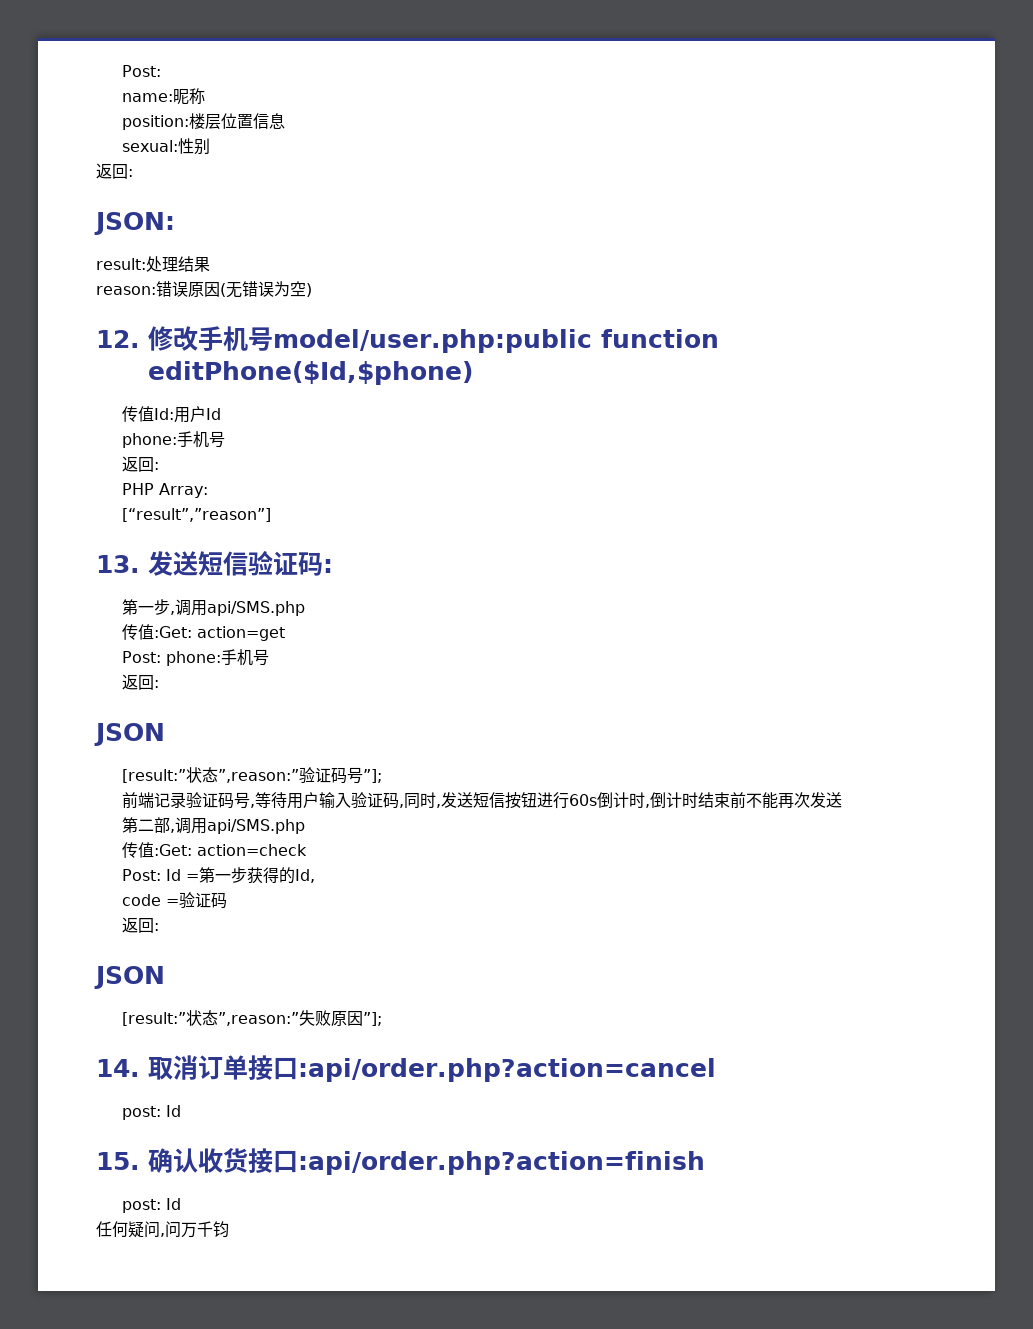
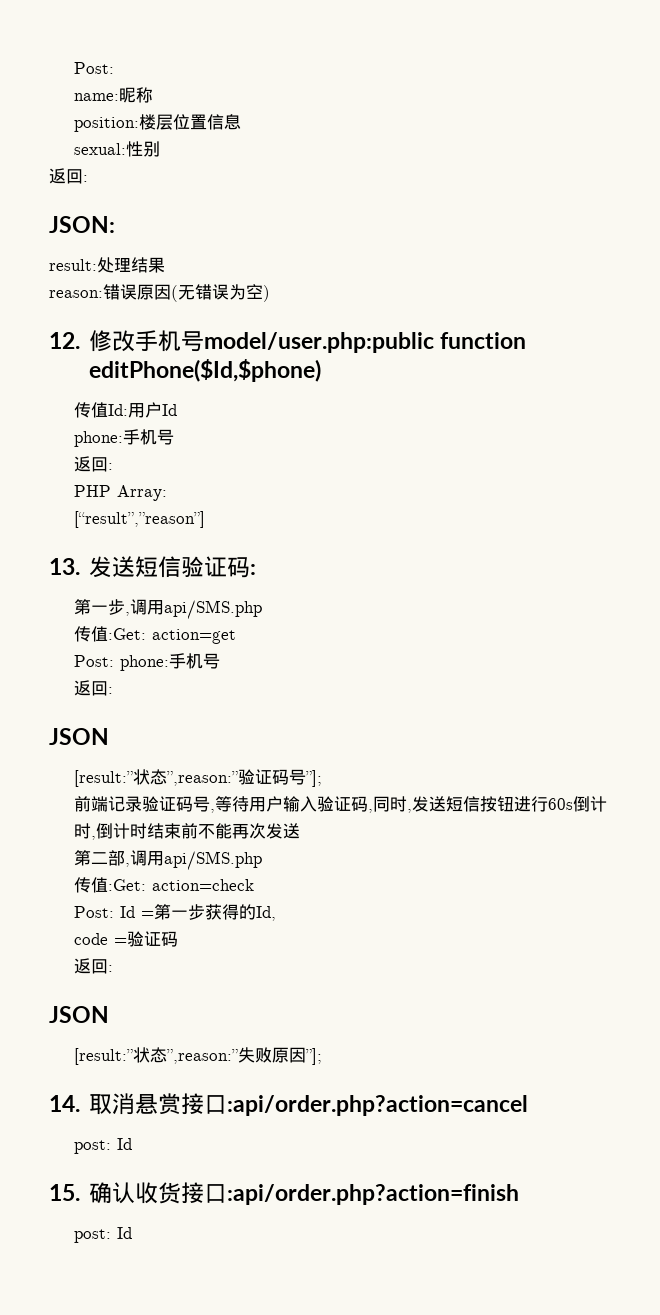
- 14.取消订单接口:api/order.php?action=cancel
+ 14.取消悬赏接口:api/order.php?action=cancel
- 任何疑问,问万千钧

